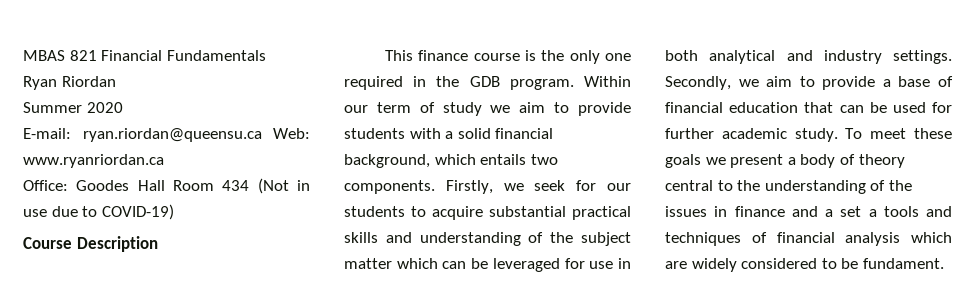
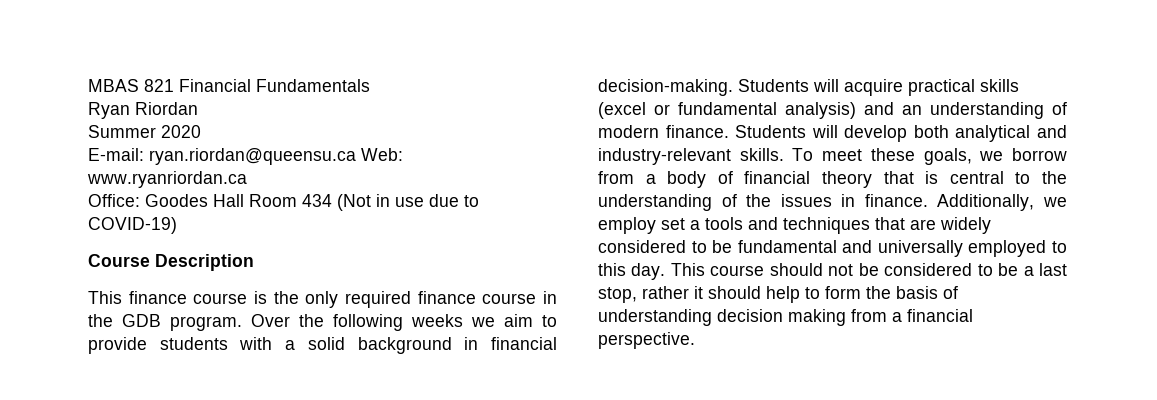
- This finance course is the only one required in the GDB program.
+ This finance course is the only required finance course in the GDB program.
- Within our term of study we aim to provide students with a solid financial background, which entails two components. Firstly, we seek for our students to acquire substantial practical skills and understanding of the subject matter which can be leveraged for use in both analytical and industry settings. Secondly, we aim to provide a base of financial education that can be used for further academic study. To meet these goals we present a body of theory central to the understanding of the issues in finance and a set a tools and techniques of financial analysis which are widely considered to be fundament.
+ Over the following weeks we aim to provide students with a solid background in financial decision-making. Students will acquire practical skills (excel or fundamental analysis) and an understanding of modern finance. Students will develop both analytical and industry-relevant skills. To meet these goals, we borrow from a body of financial theory that is central to the understanding of the issues in finance. Additionally, we employ set a tools and techniques that are widely considered to be fundamental and universally employed to this day. This course should not be considered to be a last stop, rather it should help to form the basis of understanding decision making from a financial perspective.

